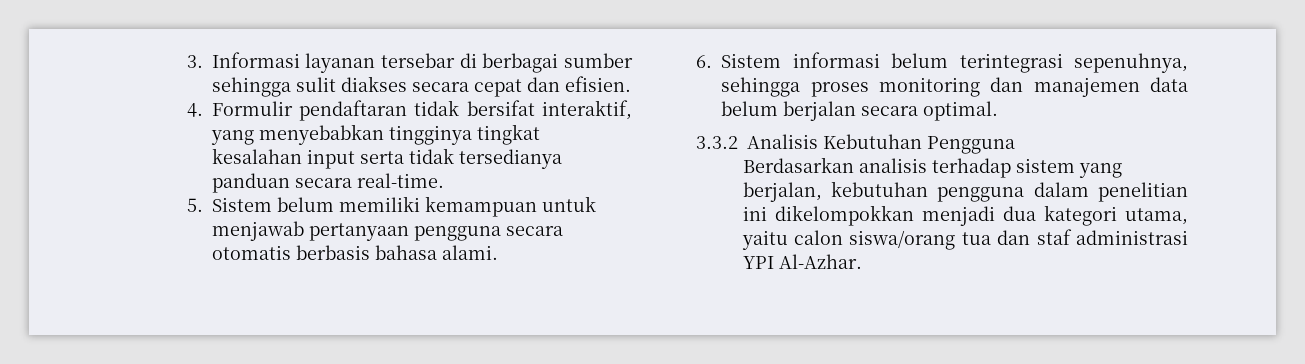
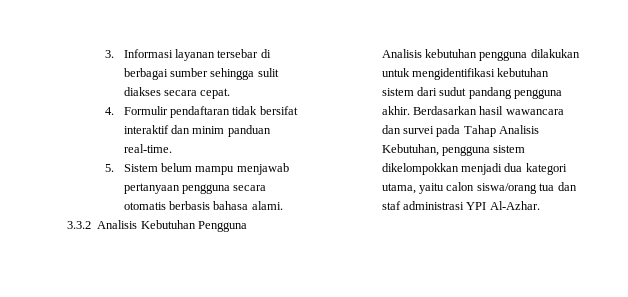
- 3. Informasi layanan tersebar di berbagai sumber sehingga sulit diakses secara cepat dan efisien.
+ 3. Informasi layanan tersebar di berbagai sumber sehingga sulit diakses secara cepat.
- 4. Formulir pendaftaran tidak bersifat interaktif, yang menyebabkan tingginya tingkat kesalahan input serta tidak tersedianya panduan secara real-time.
+ 4. Formulir pendaftaran tidak bersifat interaktif dan minim panduan real-time.
- 5. Sistem belum memiliki kemampuan untuk menjawab pertanyaan pengguna secara otomatis berbasis bahasa alami.
+ 5. Sistem belum mampu menjawab pertanyaan pengguna secara otomatis berbasis bahasa alami.
- 6. Sistem informasi belum terintegrasi sepenuhnya, sehingga proses monitoring dan manajemen data belum berjalan secara optimal.
  3.3.2 Analisis Kebutuhan Pengguna
- Berdasarkan analisis terhadap sistem yang berjalan, kebutuhan pengguna dalam penelitian ini dikelompokkan menjadi dua kategori utama, yaitu calon siswa/orang tua dan staf administrasi YPI Al-Azhar.
+ Analisis kebutuhan pengguna dilakukan untuk mengidentifikasi kebutuhan sistem dari sudut pandang pengguna akhir. Berdasarkan hasil wawancara dan survei pada Tahap Analisis Kebutuhan, pengguna sistem dikelompokkan menjadi dua kategori utama, yaitu calon siswa/orang tua dan staf administrasi YPI Al-Azhar.

